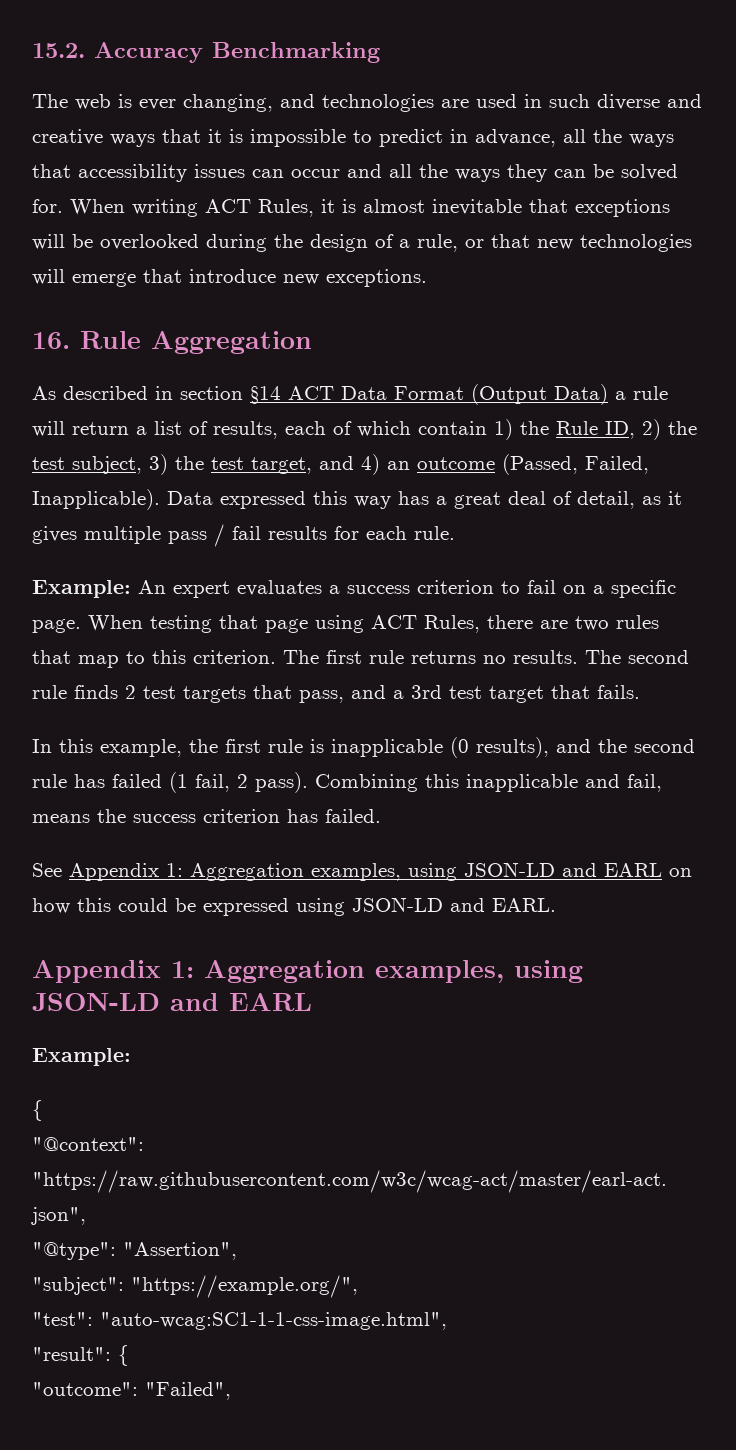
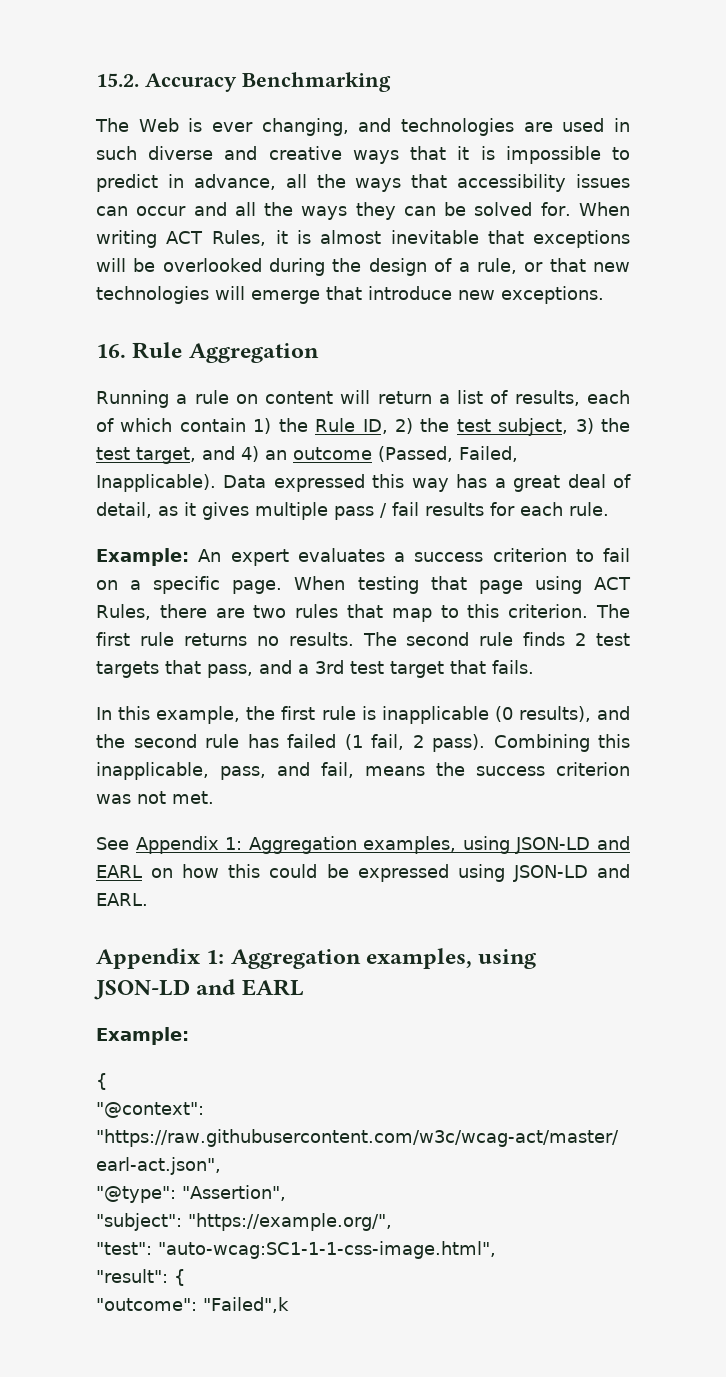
- The web is ever changing, and technologies are used in such diverse and creative ways that it is impossible to predict in advance, all the ways that accessibility issues can occur and all the ways they can be solved for.
+ The Web is ever changing, and technologies are used in such diverse and creative ways that it is impossible to predict in advance, all the ways that accessibility issues can occur and all the ways they can be solved for.
- As described in section §14 ACT Data Format (Output Data) a rule will return a list of results, each of which contain 1) the Rule ID, 2) the test subject, 3) the test target, and 4) an outcome (Passed, Failed, Inapplicable).
+ Running a rule on content will return a list of results, each of which contain 1) the Rule ID, 2) the test subject, 3) the test target, and 4) an outcome (Passed, Failed, Inapplicable).
- Combining this inapplicable and fail, means the success criterion has failed.
+ Combining this inapplicable, pass, and fail, means the success criterion was not met.
- "outcome": "Failed",
+ "outcome": "Failed",k

